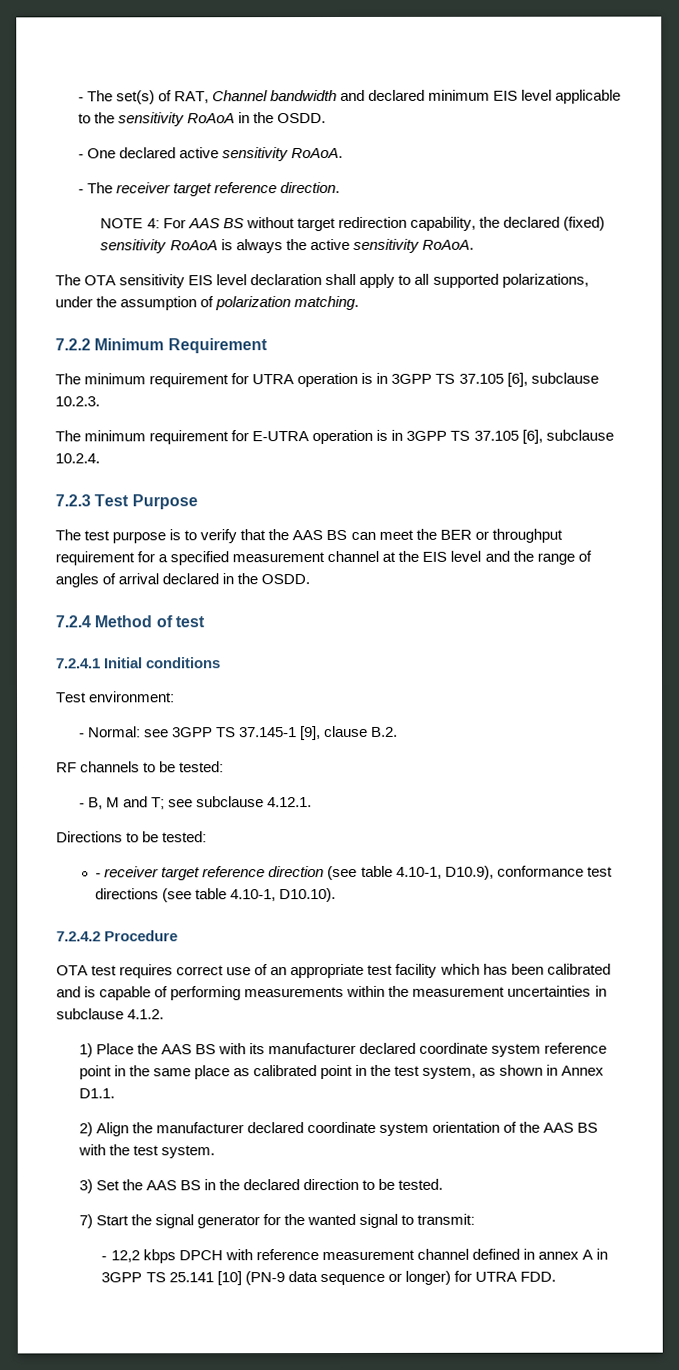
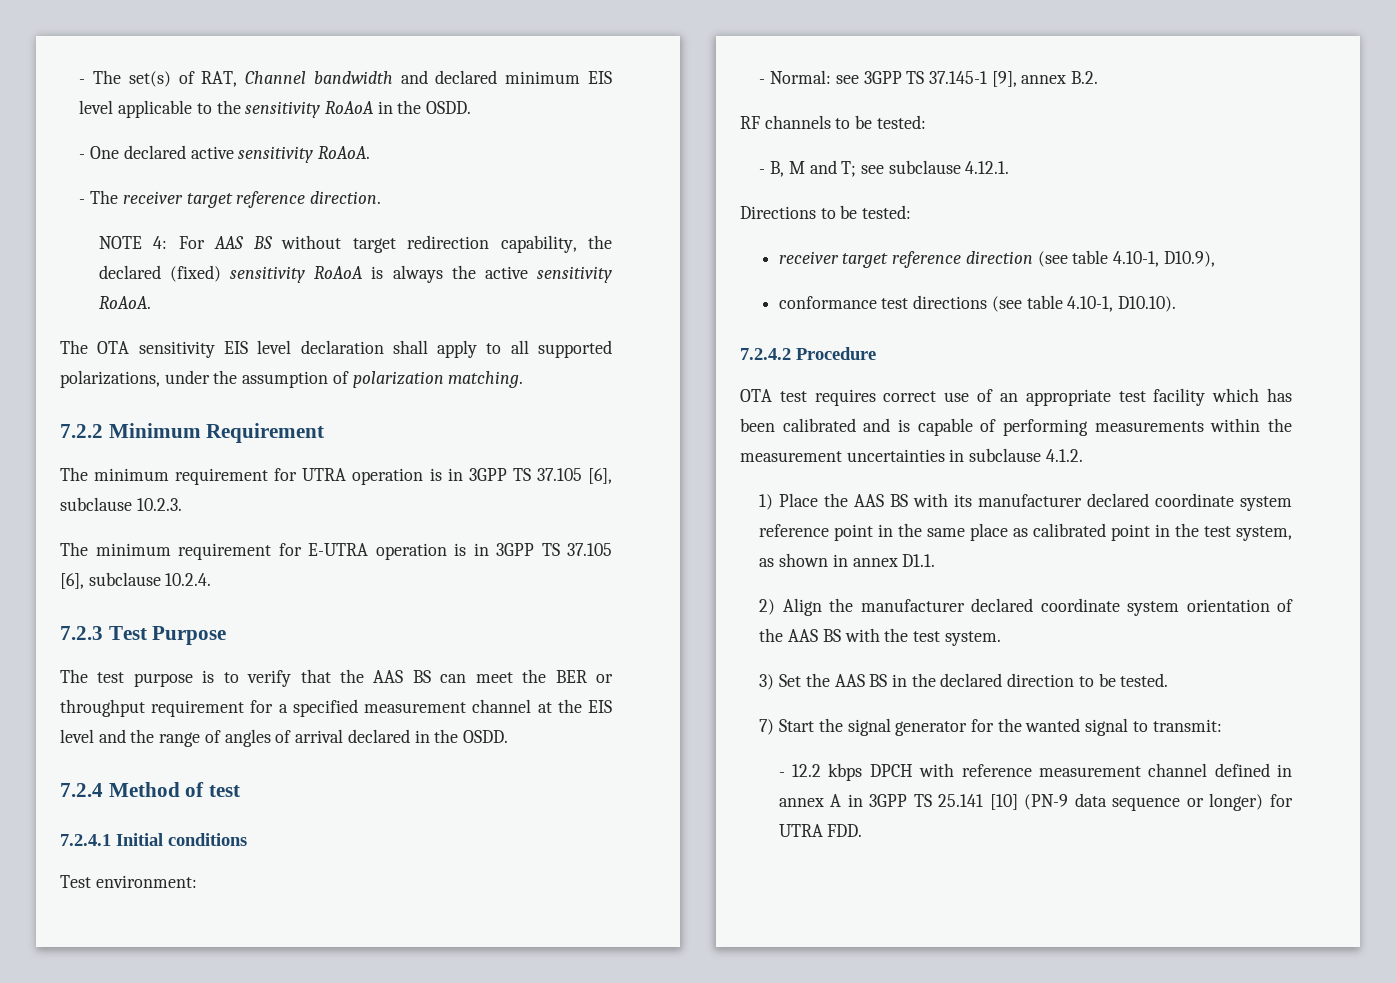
- - Normal: see 3GPP TS 37.145-1 [9], clause B.2.
+ - Normal: see 3GPP TS 37.145-1 [9], annex B.2.
- - receiver target reference direction (see table 4.10-1, D10.9), conformance test directions (see table 4.10-1, D10.10).
+ receiver target reference direction (see table 4.10-1, D10.9),
+ conformance test directions (see table 4.10-1, D10.10).
- 1) Place the AAS BS with its manufacturer declared coordinate system reference point in the same place as calibrated point in the test system, as shown in Annex D1.1.
+ 1) Place the AAS BS with its manufacturer declared coordinate system reference point in the same place as calibrated point in the test system, as shown in annex D1.1.
- - 12,2 kbps DPCH with reference measurement channel defined in annex A in 3GPP TS 25.141 [10] (PN-9 data sequence or longer) for UTRA FDD.
+ - 12.2 kbps DPCH with reference measurement channel defined in annex A in 3GPP TS 25.141 [10] (PN-9 data sequence or longer) for UTRA FDD.

